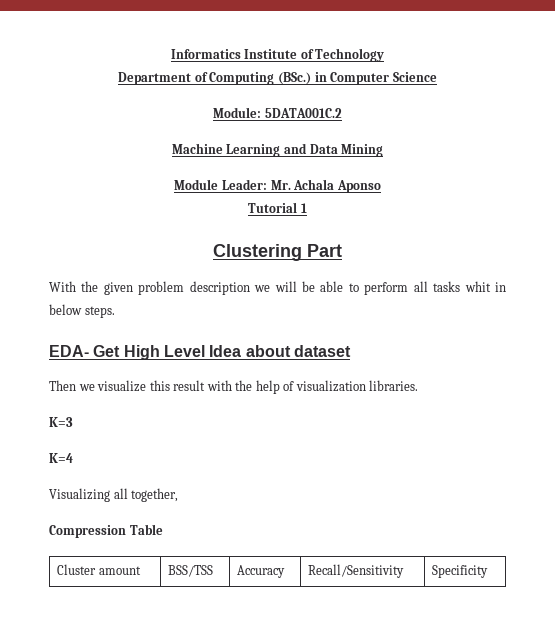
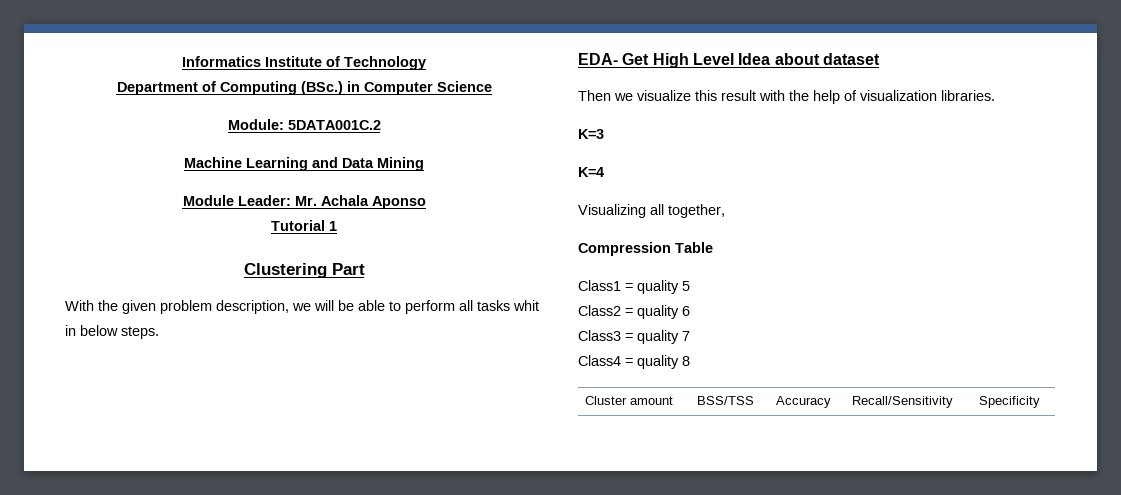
- With the given problem description we will be able to perform all tasks whit in below steps.
+ With the given problem description, we will be able to perform all tasks whit in below steps.
+ Class1 = quality 5
+ Class2 = quality 6
+ Class3 = quality 7
+ Class4 = quality 8

